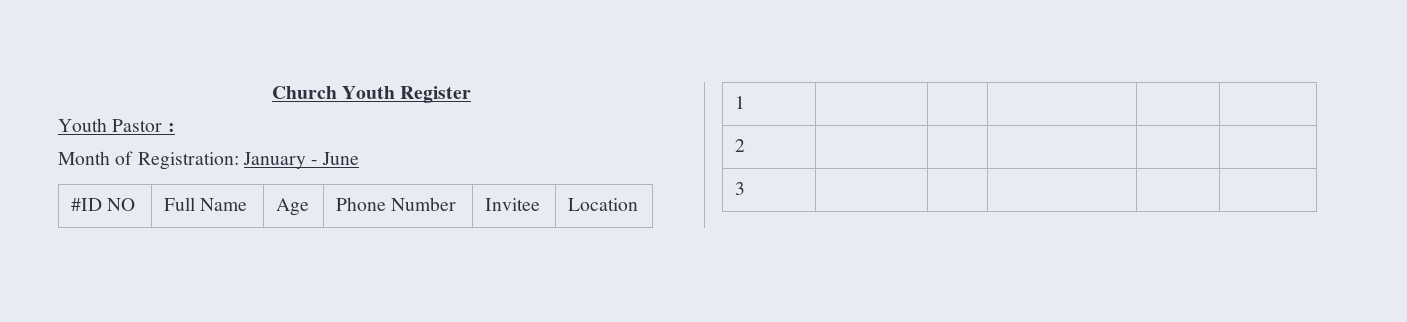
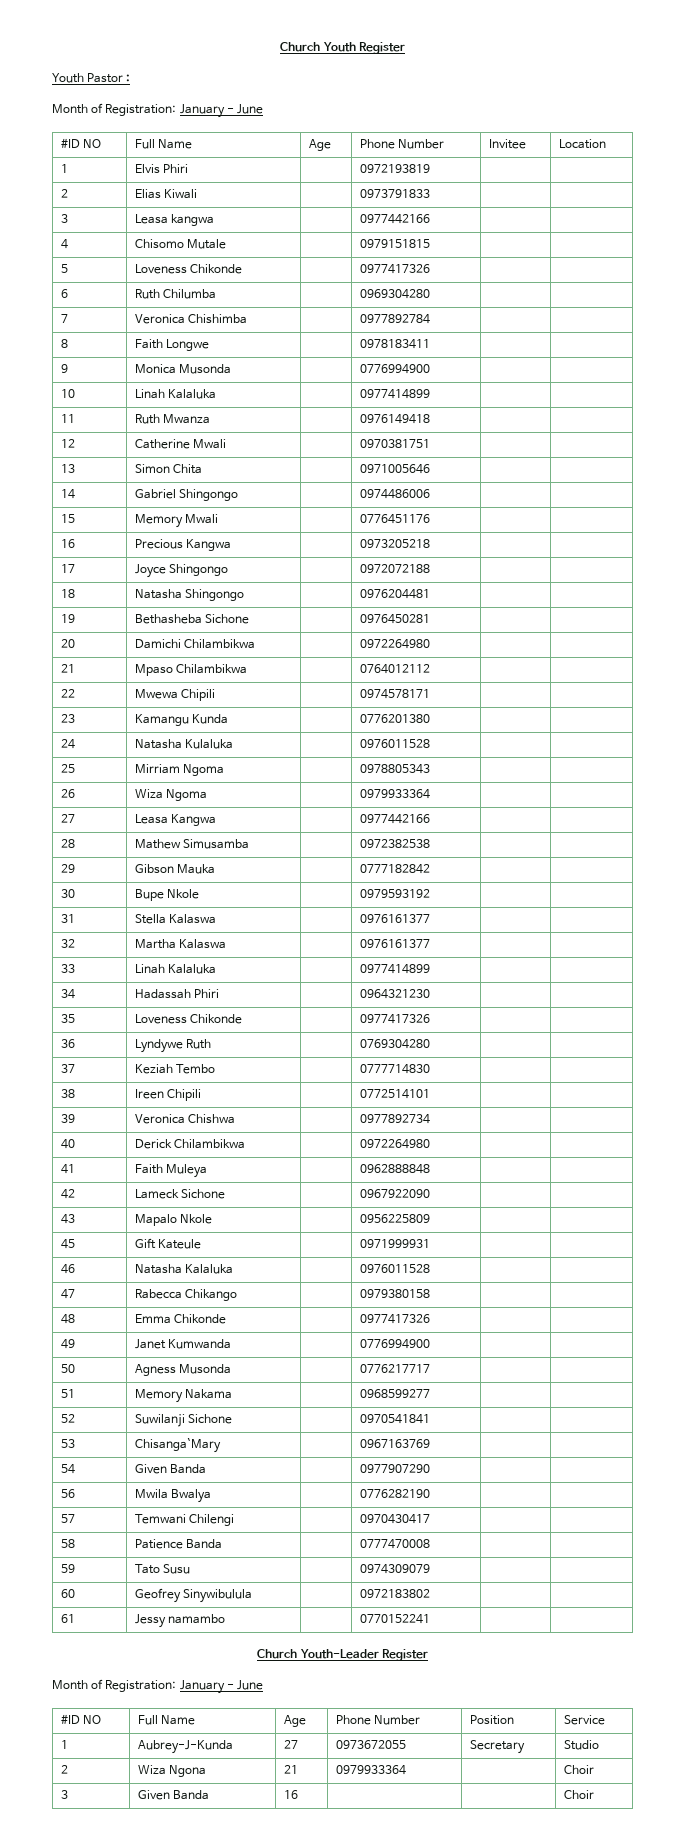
- 1 | | | | |
- 2 | | | | |
- 3 | | | | |
+ 1 | Elvis Phiri | | 0972193819 | |
+ 2 | Elias Kiwali | | 0973791833 | |
+ 3 | Leasa kangwa | | 0977442166 | |
+ 4 | Chisomo Mutale | | 0979151815 | |
+ 5 | Loveness Chikonde | | 0977417326 | |
+ 6 | Ruth Chilumba | | 0969304280 | |
+ 7 | Veronica Chishimba | | 0977892784 | |
+ 8 | Faith Longwe | | 0978183411 | |
+ 9 | Monica Musonda | | 0776994900 | |
+ 10 | Linah Kalaluka | | 0977414899 | |
+ 11 | Ruth Mwanza | | 0976149418 | |
+ 12 | Catherine Mwali | | 0970381751 | |
+ 13 | Simon Chita | | 0971005646 | |
+ 14 | Gabriel Shingongo | | 0974486006 | |
+ 15 | Memory Mwali | | 0776451176 | |
+ 16 | Precious Kangwa | | 0973205218 | |
+ 17 | Joyce Shingongo | | 0972072188 | |
+ 18 | Natasha Shingongo | | 0976204481 | |
+ 19 | Bethasheba Sichone | | 0976450281 | |
+ 20 | Damichi Chilambikwa | | 0972264980 | |
+ 21 | Mpaso Chilambikwa | | 0764012112 | |
+ 22 | Mwewa Chipili | | 0974578171 | |
+ 23 | Kamangu Kunda | | 0776201380 | |
+ 24 | Natasha Kulaluka | | 0976011528 | |
+ 25 | Mirriam Ngoma | | 0978805343 | |
+ 26 | Wiza Ngoma | | 0979933364 | |
+ 27 | Leasa Kangwa | | 0977442166 | |
+ 28 | Mathew Simusamba | | 0972382538 | |
+ 29 | Gibson Mauka | | 0777182842 | |
+ 30 | Bupe Nkole | | 0979593192 | |
+ 31 | Stella Kalaswa | | 0976161377 | |
+ 32 | Martha Kalaswa | | 0976161377 | |
+ 33 | Linah Kalaluka | | 0977414899 | |
+ 34 | Hadassah Phiri | | 0964321230 | |
+ 35 | Loveness Chikonde | | 0977417326 | |
+ 36 | Lyndywe Ruth | | 0769304280 | |
+ 37 | Keziah Tembo | | 0777714830 | |
+ 38 | Ireen Chipili | | 0772514101 | |
+ 39 | Veronica Chishwa | | 0977892734 | |
+ 40 | Derick Chilambikwa | | 0972264980 | |
+ 41 | Faith Muleya | | 0962888848 | |
+ 42 | Lameck Sichone | | 0967922090 | |
+ 43 | Mapalo Nkole | | 0956225809 | |
+ 45 | Gift Kateule | | 0971999931 | |
+ 46 | Natasha Kalaluka | | 0976011528 | |
+ 47 | Rabecca Chikango | | 0979380158 | |
+ 48 | Emma Chikonde | | 0977417326 | |
+ 49 | Janet Kumwanda | | 0776994900 | |
+ 50 | Agness Musonda | | 0776217717 | |
+ 51 | Memory Nakama | | 0968599277 | |
+ 52 | Suwilanji Sichone | | 0970541841 | |
+ 53 | Chisanga`Mary | | 0967163769 | |
+ 54 | Given Banda | | 0977907290 | |
+ 56 | Mwila Bwalya | | 0776282190 | |
+ 57 | Temwani Chilengi | | 0970430417 | |
+ 58 | Patience Banda | | 0777470008 | |
+ 59 | Tato Susu | | 0974309079 | |
+ 60 | Geofrey Sinywibulula | | 0972183802 | |
+ 61 | Jessy namambo | | 0770152241 | |
+ Church Youth-Leader Register
+ Month of Registration: January - June
+ #ID NO | Full Name | Age | Phone Number | Position | Service
+ 1 | Aubrey-J-Kunda | 27 | 0973672055 | Secretary | Studio
+ 2 | Wiza Ngona | 21 | 0979933364 | | Choir
+ 3 | Given Banda | 16 | | | Choir

